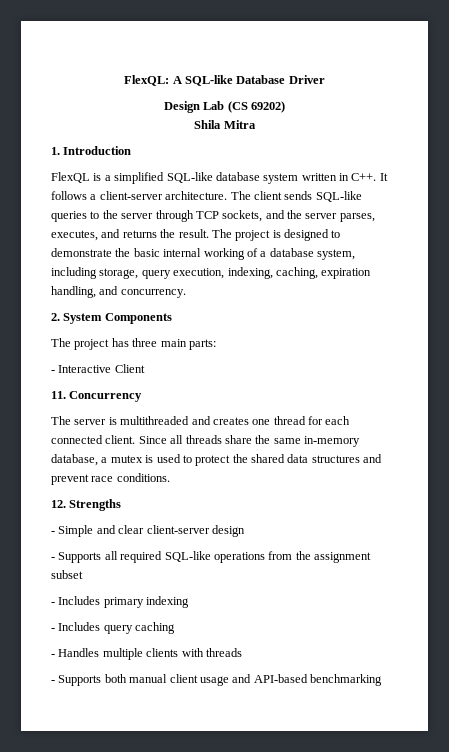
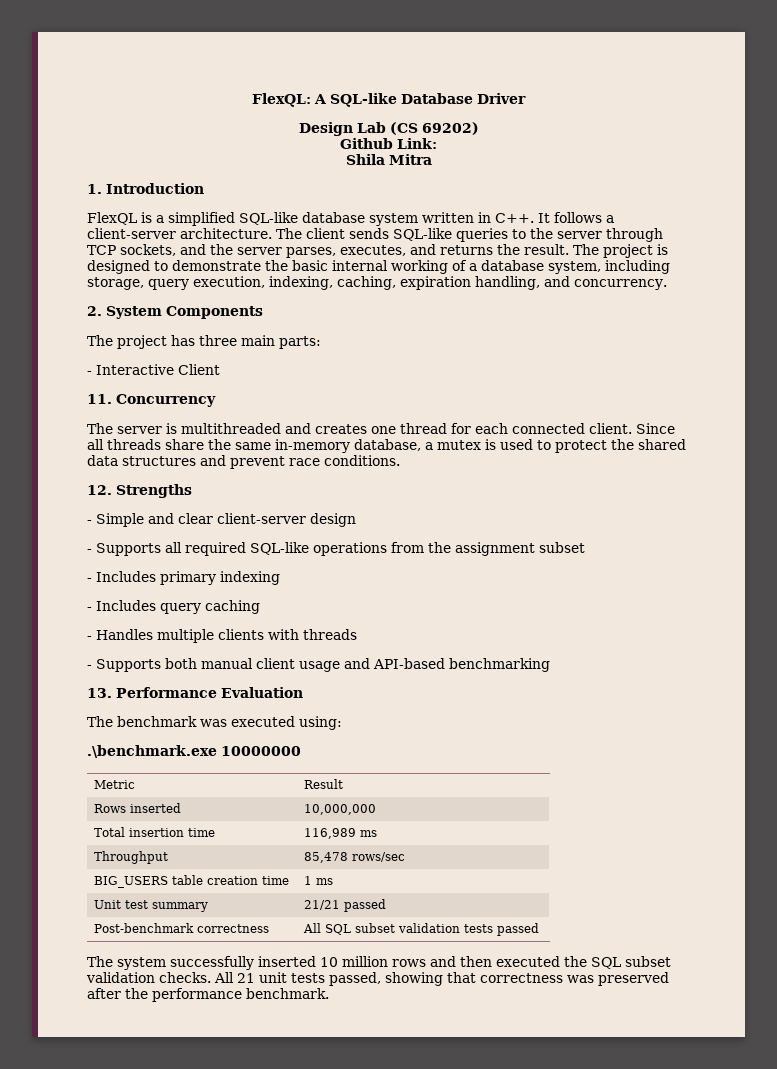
+ Github Link:
+ 13. Performance Evaluation
+ The benchmark was executed using:
+ .\benchmark.exe 10000000
+ Metric | Result
+ Rows inserted | 10,000,000
+ Total insertion time | 116,989 ms
+ Throughput | 85,478 rows/sec
+ BIG_USERS table creation time | 1 ms
+ Unit test summary | 21/21 passed
+ Post-benchmark correctness | All SQL subset validation tests passed
+ The system successfully inserted 10 million rows and then executed the SQL subset validation checks. All 21 unit tests passed, showing that correctness was preserved after the performance benchmark.

